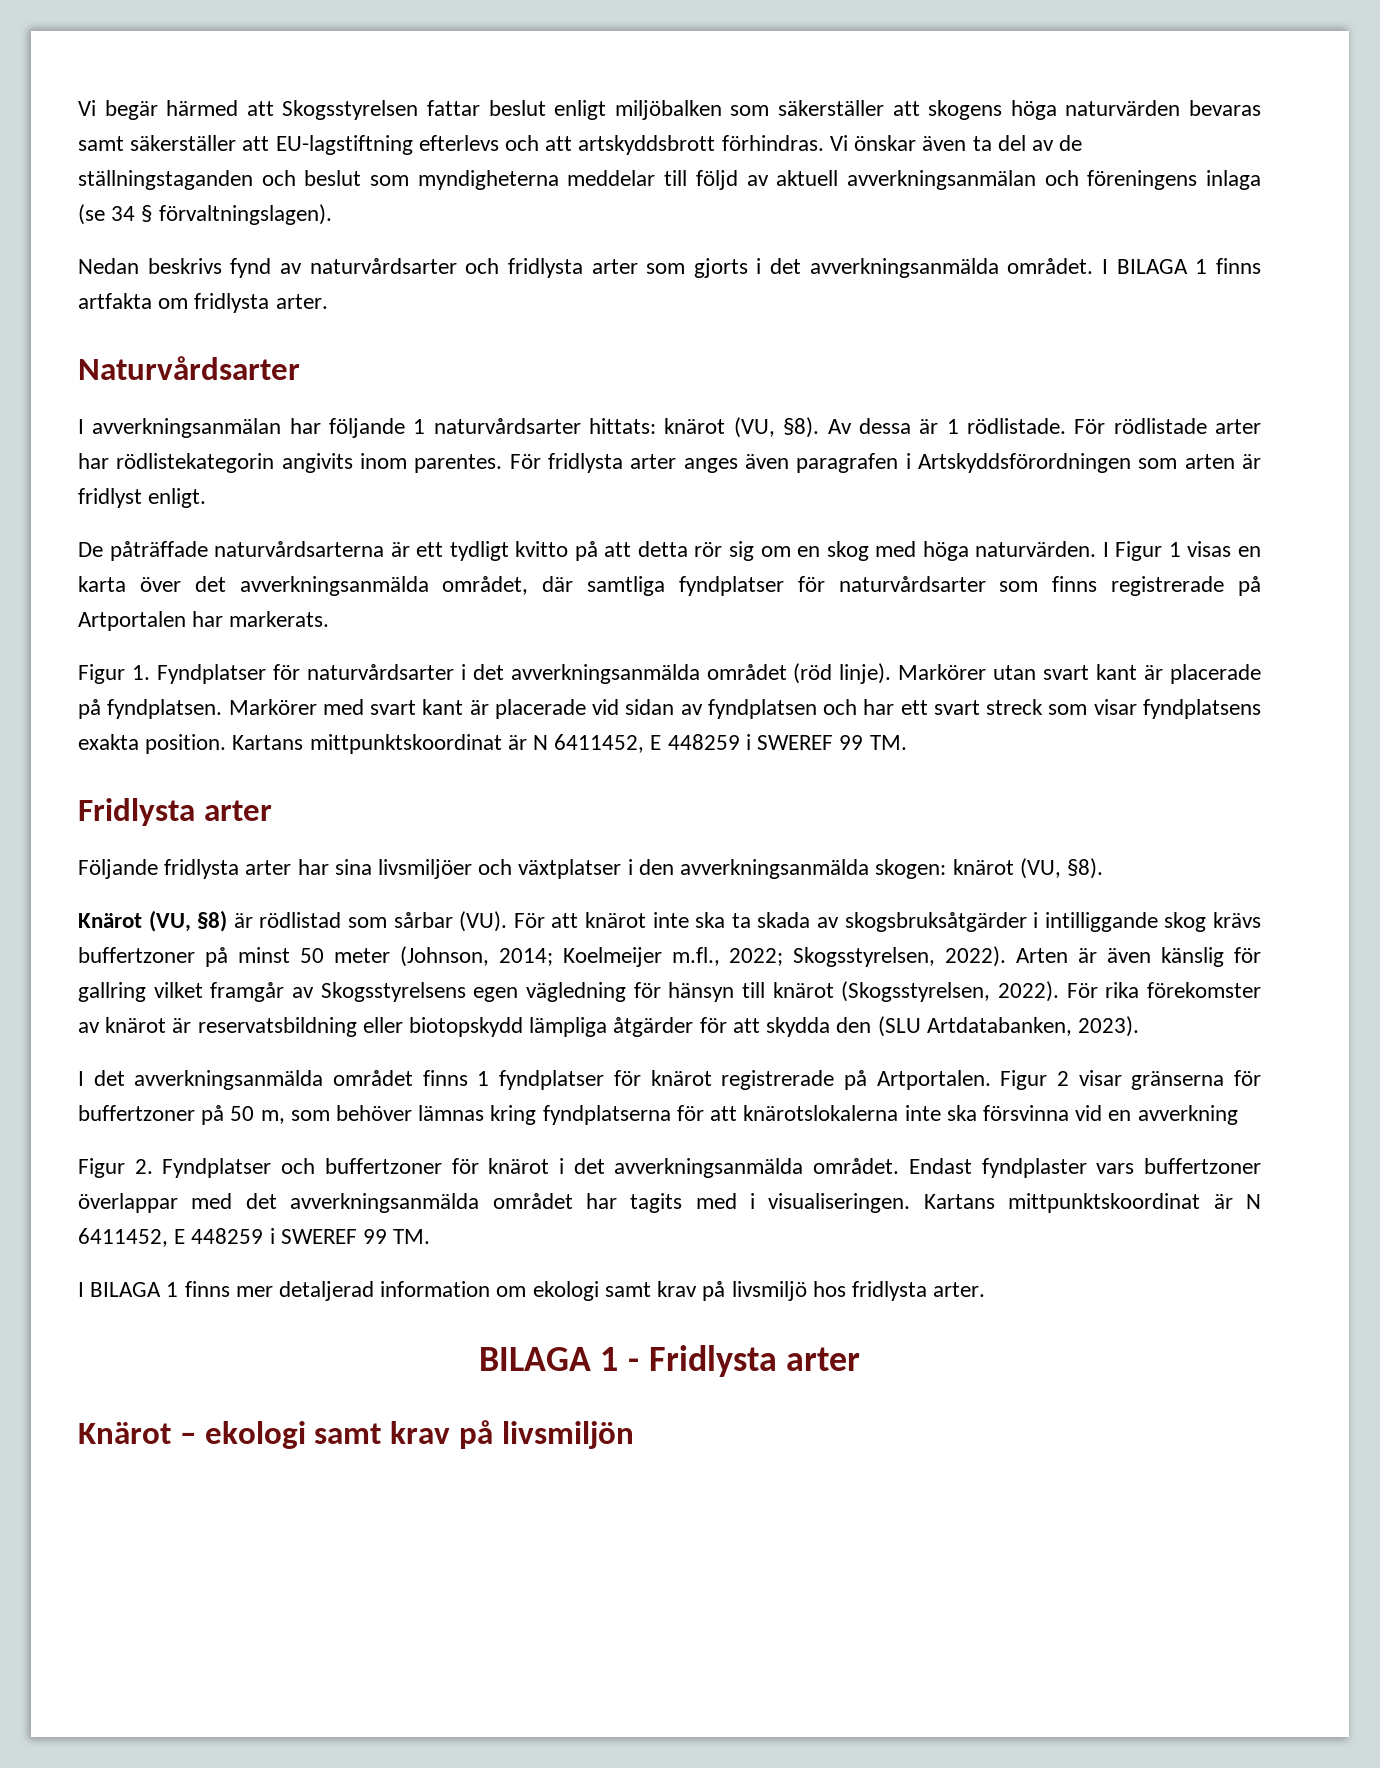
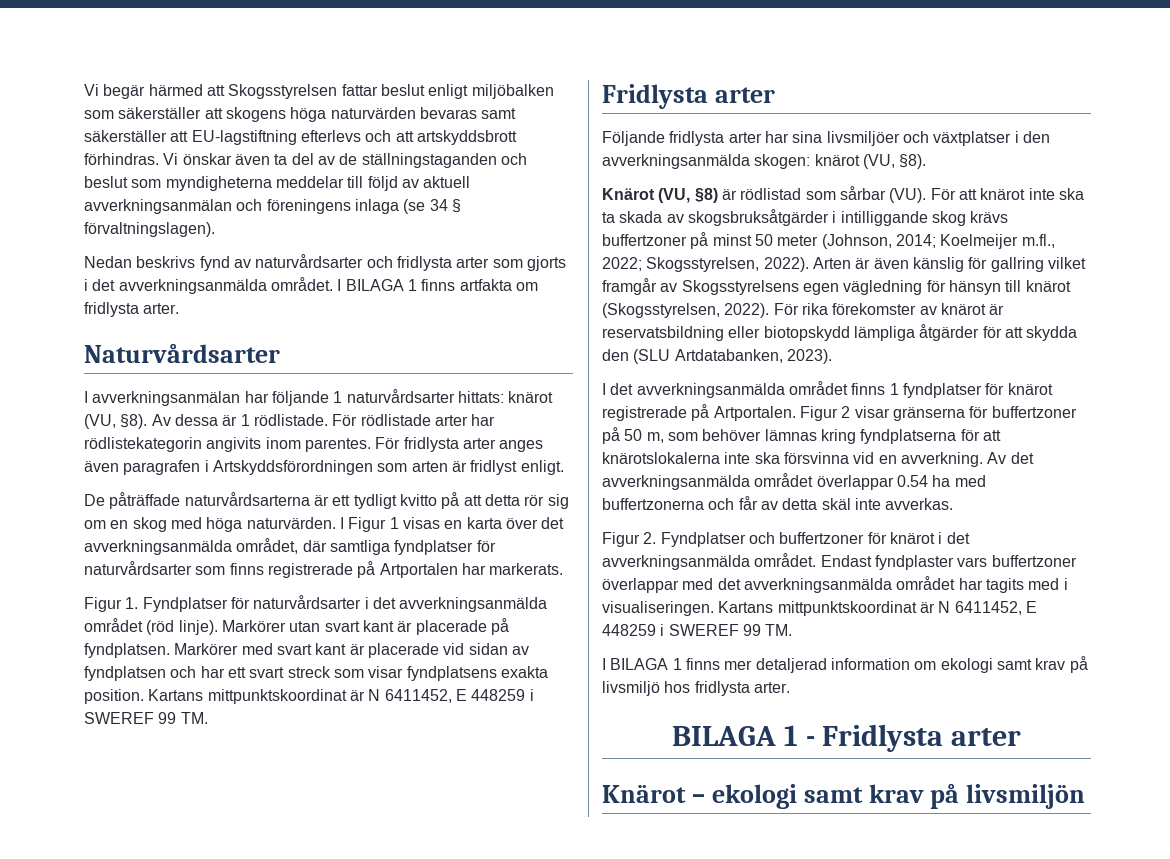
- Figur 2 visar gränserna för buffertzoner på 50 m, som behöver lämnas kring fyndplatserna för att knärotslokalerna inte ska försvinna vid en avverkning
+ Figur 2 visar gränserna för buffertzoner på 50 m, som behöver lämnas kring fyndplatserna för att knärotslokalerna inte ska försvinna vid en avverkning. Av det avverkningsanmälda området överlappar 0.54 ha med buffertzonerna och får av detta skäl inte avverkas.

